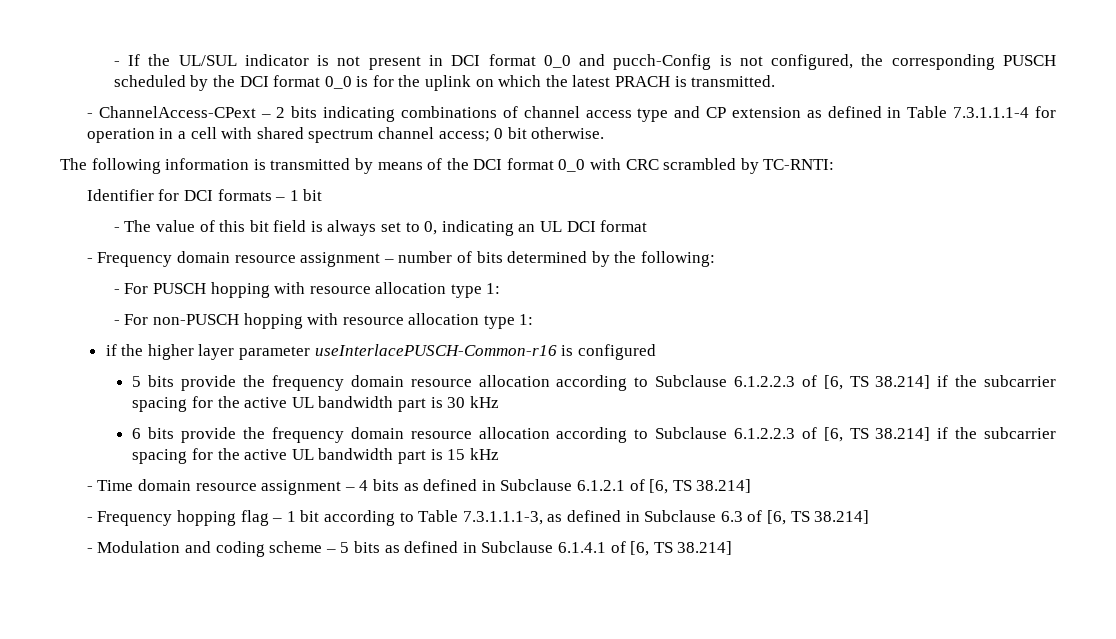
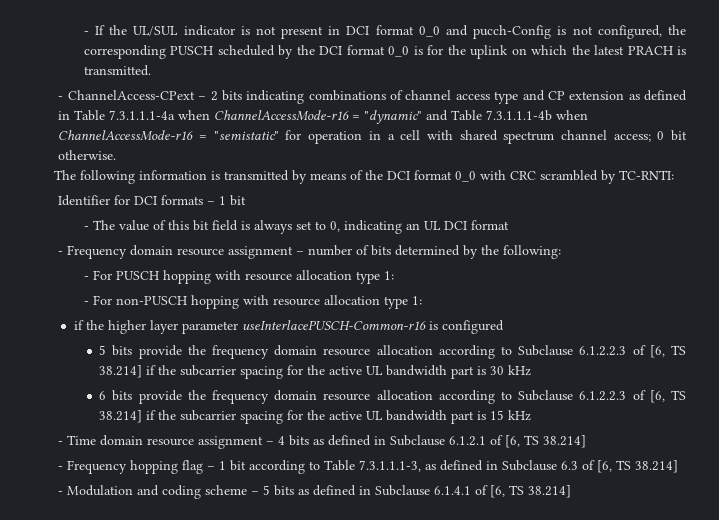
- - ChannelAccess-CPext – 2 bits indicating combinations of channel access type and CP extension as defined in Table 7.3.1.1.1-4 for operation in a cell with shared spectrum channel access; 0 bit otherwise.
+ - ChannelAccess-CPext – 2 bits indicating combinations of channel access type and CP extension as defined in Table 7.3.1.1.1-4a when ChannelAccessMode-r16 = "dynamic" and Table 7.3.1.1.1-4b when ChannelAccessMode-r16 = "semistatic" for operation in a cell with shared spectrum channel access; 0 bit otherwise.

